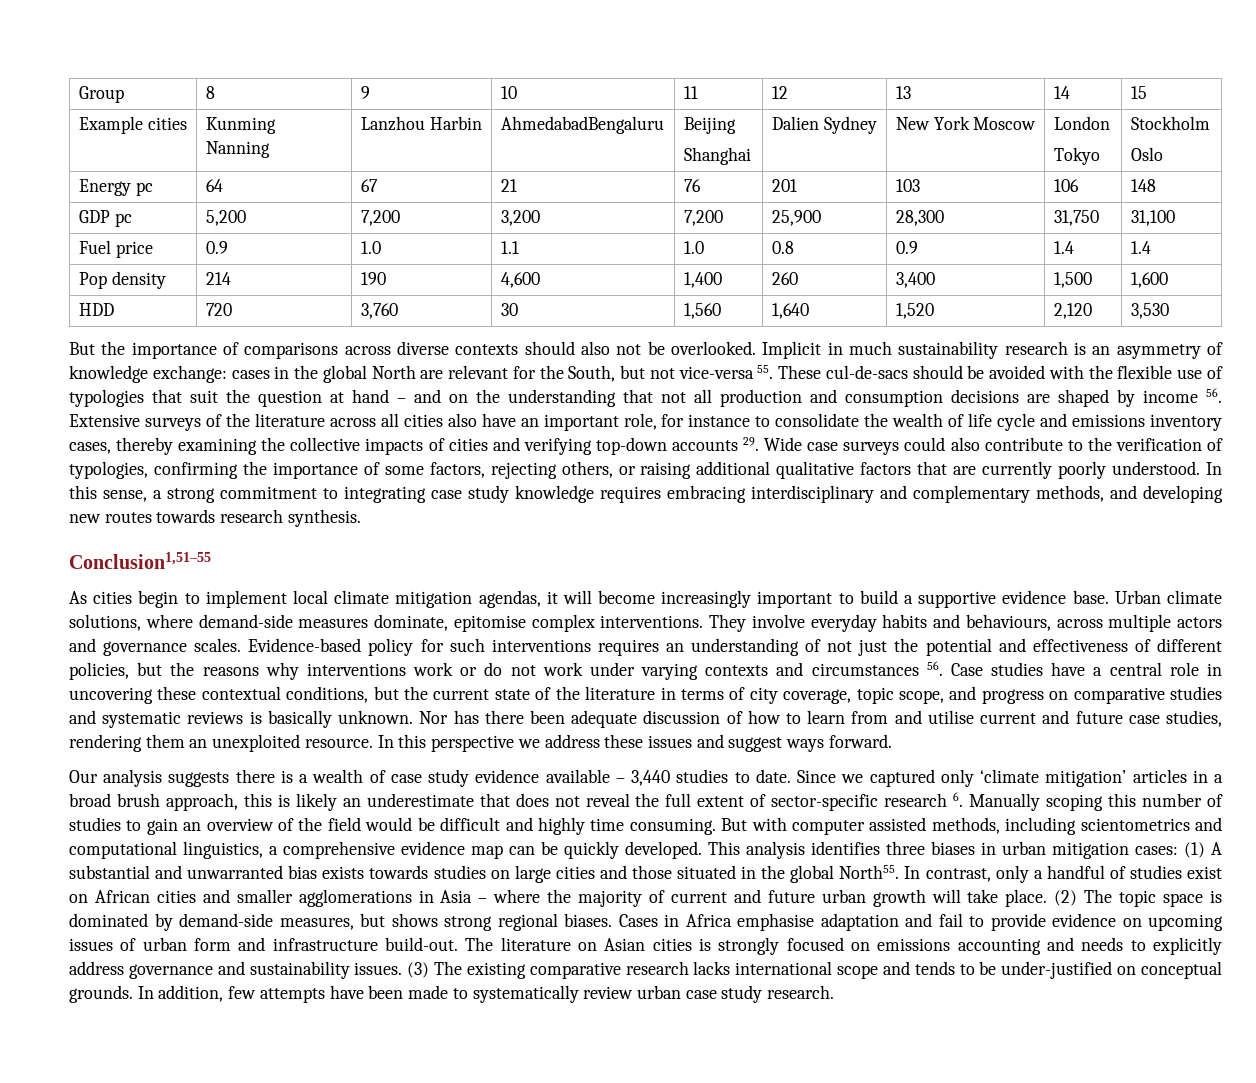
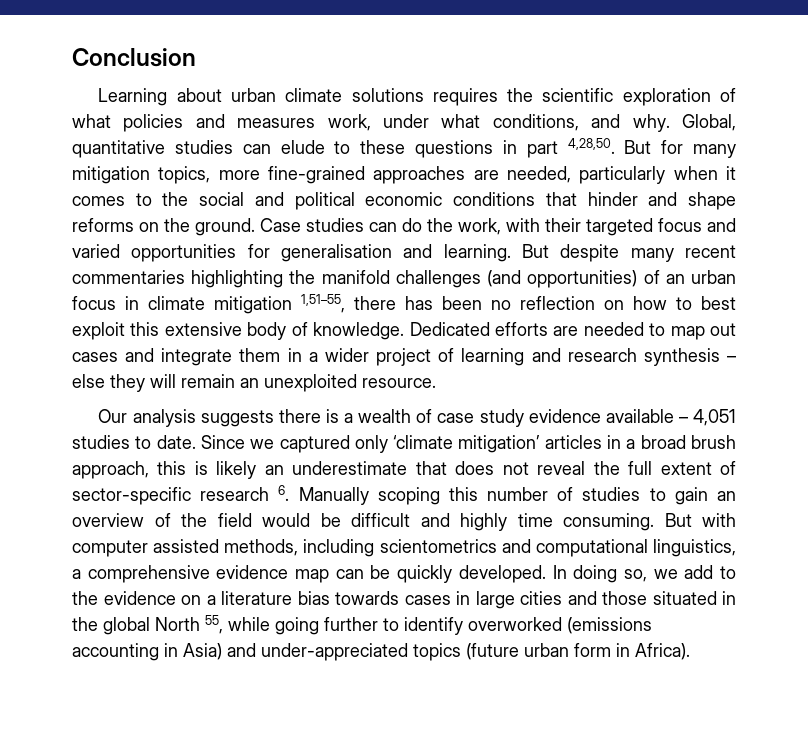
- Group | 8 | 9 | 10 | 11 | 12 | 13 | 14 | 15
- Example cities | Kunming Nanning | Lanzhou Harbin | AhmedabadBengaluru | Beijing
- Shanghai | Dalien Sydney | New York Moscow | London
- Tokyo | Stockholm
- Oslo
- Energy pc | 64 | 67 | 21 | 76 | 201 | 103 | 106 | 148
- GDP pc | 5,200 | 7,200 | 3,200 | 7,200 | 25,900 | 28,300 | 31,750 | 31,100
- Fuel price | 0.9 | 1.0 | 1.1 | 1.0 | 0.8 | 0.9 | 1.4 | 1.4
- Pop density | 214 | 190 | 4,600 | 1,400 | 260 | 3,400 | 1,500 | 1,600
- HDD | 720 | 3,760 | 30 | 1,560 | 1,640 | 1,520 | 2,120 | 3,530
- But the importance of comparisons across diverse contexts should also not be overlooked. Implicit in much sustainability research is an asymmetry of knowledge exchange: cases in the global North are relevant for the South, but not vice-versa 55. These cul-de-sacs should be avoided with the flexible use of typologies that suit the question at hand – and on the understanding that not all production and consumption decisions are shaped by income 56. Extensive surveys of the literature across all cities also have an important role, for instance to consolidate the wealth of life cycle and emissions inventory cases, thereby examining the collective impacts of cities and verifying top-down accounts 29. Wide case surveys could also contribute to the verification of typologies, confirming the importance of some factors, rejecting others, or raising additional qualitative factors that are currently poorly understood. In this sense, a strong commitment to integrating case study knowledge requires embracing interdisciplinary and complementary methods, and developing new routes towards research synthesis.
- Conclusion1,51–55
- As cities begin to implement local climate mitigation agendas, it will become increasingly important to build a supportive evidence base. Urban climate solutions, where demand-side measures dominate, epitomise complex interventions. They involve everyday habits and behaviours, across multiple actors and governance scales. Evidence-based policy for such interventions requires an understanding of not just the potential and effectiveness of different policies, but the reasons why interventions work or do not work under varying contexts and circumstances 56. Case studies have a central role in uncovering these contextual conditions, but the current state of the literature in terms of city coverage, topic scope, and progress on comparative studies and systematic reviews is basically unknown. Nor has there been adequate discussion of how to learn from and utilise current and future case studies, rendering them an unexploited resource. In this perspective we address these issues and suggest ways forward.
+ Conclusion
+ Learning about urban climate solutions requires the scientific exploration of what policies and measures work, under what conditions, and why. Global, quantitative studies can elude to these questions in part 4,28,50. But for many mitigation topics, more fine-grained approaches are needed, particularly when it comes to the social and political economic conditions that hinder and shape reforms on the ground. Case studies can do the work, with their targeted focus and varied opportunities for generalisation and learning. But despite many recent commentaries highlighting the manifold challenges (and opportunities) of an urban focus in climate mitigation 1,51–55, there has been no reflection on how to best exploit this extensive body of knowledge. Dedicated efforts are needed to map out cases and integrate them in a wider project of learning and research synthesis – else they will remain an unexploited resource.
- Our analysis suggests there is a wealth of case study evidence available – 3,440 studies to date.
+ Our analysis suggests there is a wealth of case study evidence available – 4,051 studies to date.
- This analysis identifies three biases in urban mitigation cases: (1) A substantial and unwarranted bias exists towards studies on large cities and those situated in the global North55. In contrast, only a handful of studies exist on African cities and smaller agglomerations in Asia – where the majority of current and future urban growth will take place. (2) The topic space is dominated by demand-side measures, but shows strong regional biases. Cases in Africa emphasise adaptation and fail to provide evidence on upcoming issues of urban form and infrastructure build-out. The literature on Asian cities is strongly focused on emissions accounting and needs to explicitly address governance and sustainability issues. (3) The existing comparative research lacks international scope and tends to be under-justified on conceptual grounds. In addition, few attempts have been made to systematically review urban case study research.
+ In doing so, we add to the evidence on a literature bias towards cases in large cities and those situated in the global North 55, while going further to identify overworked (emissions accounting in Asia) and under-appreciated topics (future urban form in Africa).

